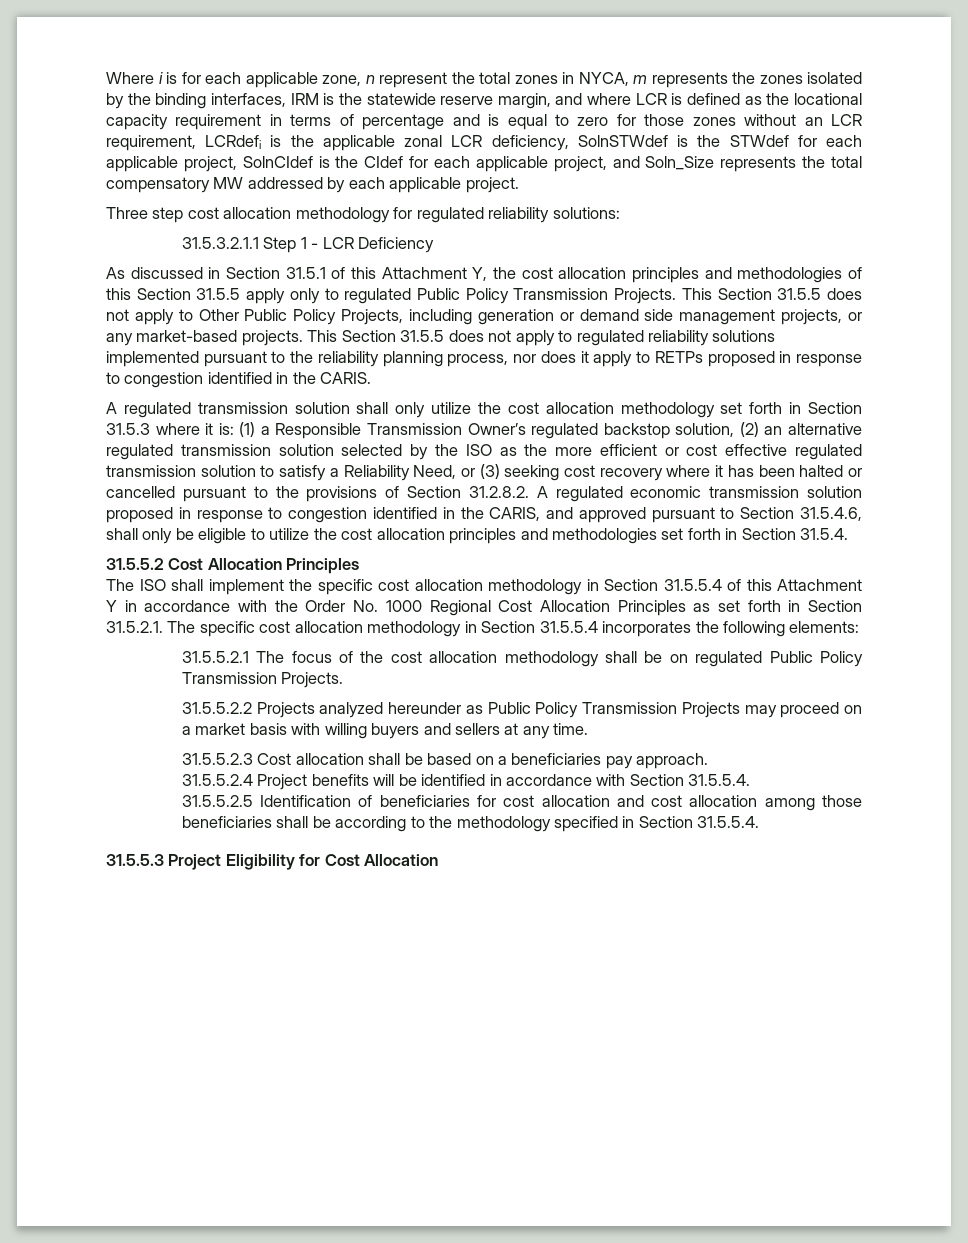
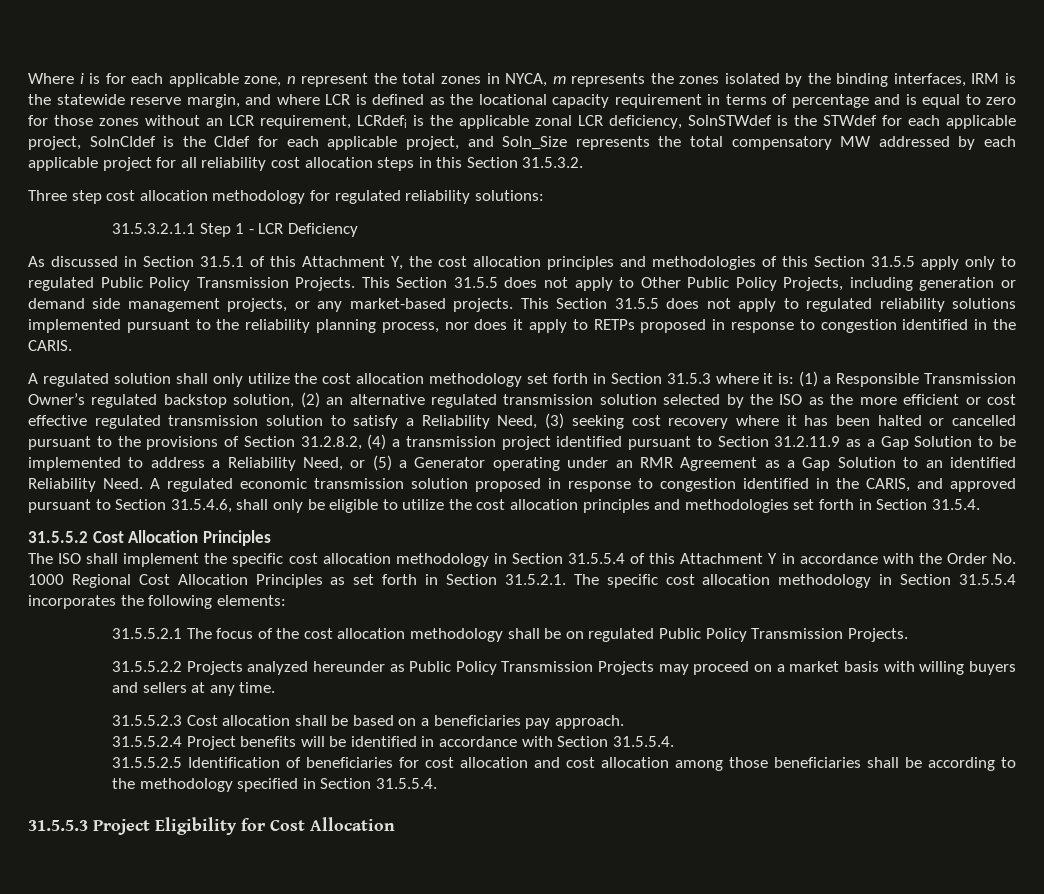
- Where i is for each applicable zone, n represent the total zones in NYCA, m represents the zones isolated by the binding interfaces, IRM is the statewide reserve margin, and where LCR is defined as the locational capacity requirement in terms of percentage and is equal to zero for those zones without an LCR requirement, LCRdefi is the applicable zonal LCR deficiency, SolnSTWdef is the STWdef for each applicable project, SolnCIdef is the CIdef for each applicable project, and Soln_Size represents the total compensatory MW addressed by each applicable project.
+ Where i is for each applicable zone, n represent the total zones in NYCA, m represents the zones isolated by the binding interfaces, IRM is the statewide reserve margin, and where LCR is defined as the locational capacity requirement in terms of percentage and is equal to zero for those zones without an LCR requirement, LCRdefi is the applicable zonal LCR deficiency, SolnSTWdef is the STWdef for each applicable project, SolnCIdef is the CIdef for each applicable project, and Soln_Size represents the total compensatory MW addressed by each applicable project for all reliability cost allocation steps in this Section 31.5.3.2.
- A regulated transmission solution shall only utilize the cost allocation methodology set forth in Section 31.5.3 where it is:
+ A regulated solution shall only utilize the cost allocation methodology set forth in Section 31.5.3 where it is:
- (1) a Responsible Transmission Owner’s regulated backstop solution, (2) an alternative regulated transmission solution selected by the ISO as the more efficient or cost effective regulated transmission solution to satisfy a Reliability Need, or (3) seeking cost recovery where it has been halted or cancelled pursuant to the provisions of Section 31.2.8.2. A regulated economic transmission solution proposed in response to congestion identified in the CARIS, and approved pursuant to Section 31.5.4.6, shall only be eligible to utilize the cost allocation principles and methodologies set forth in Section 31.5.4.
+ (1) a Responsible Transmission Owner’s regulated backstop solution, (2) an alternative regulated transmission solution selected by the ISO as the more efficient or cost effective regulated transmission solution to satisfy a Reliability Need, (3) seeking cost recovery where it has been halted or cancelled pursuant to the provisions of Section 31.2.8.2, (4) a transmission project identified pursuant to Section 31.2.11.9 as a Gap Solution to be implemented to address a Reliability Need, or (5) a Generator operating under an RMR Agreement as a Gap Solution to an identified Reliability Need. A regulated economic transmission solution proposed in response to congestion identified in the CARIS, and approved pursuant to Section 31.5.4.6, shall only be eligible to utilize the cost allocation principles and methodologies set forth in Section 31.5.4.

